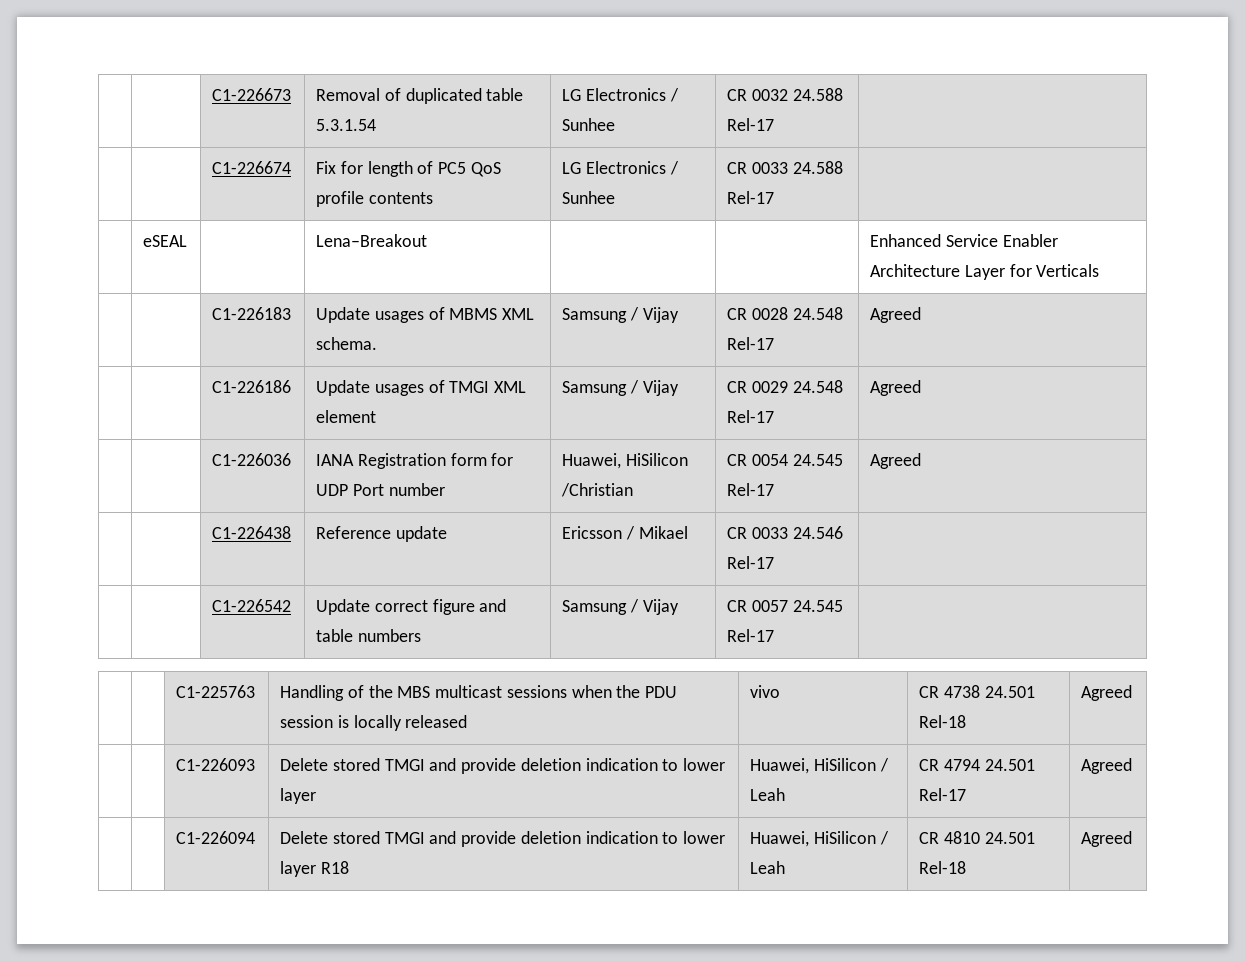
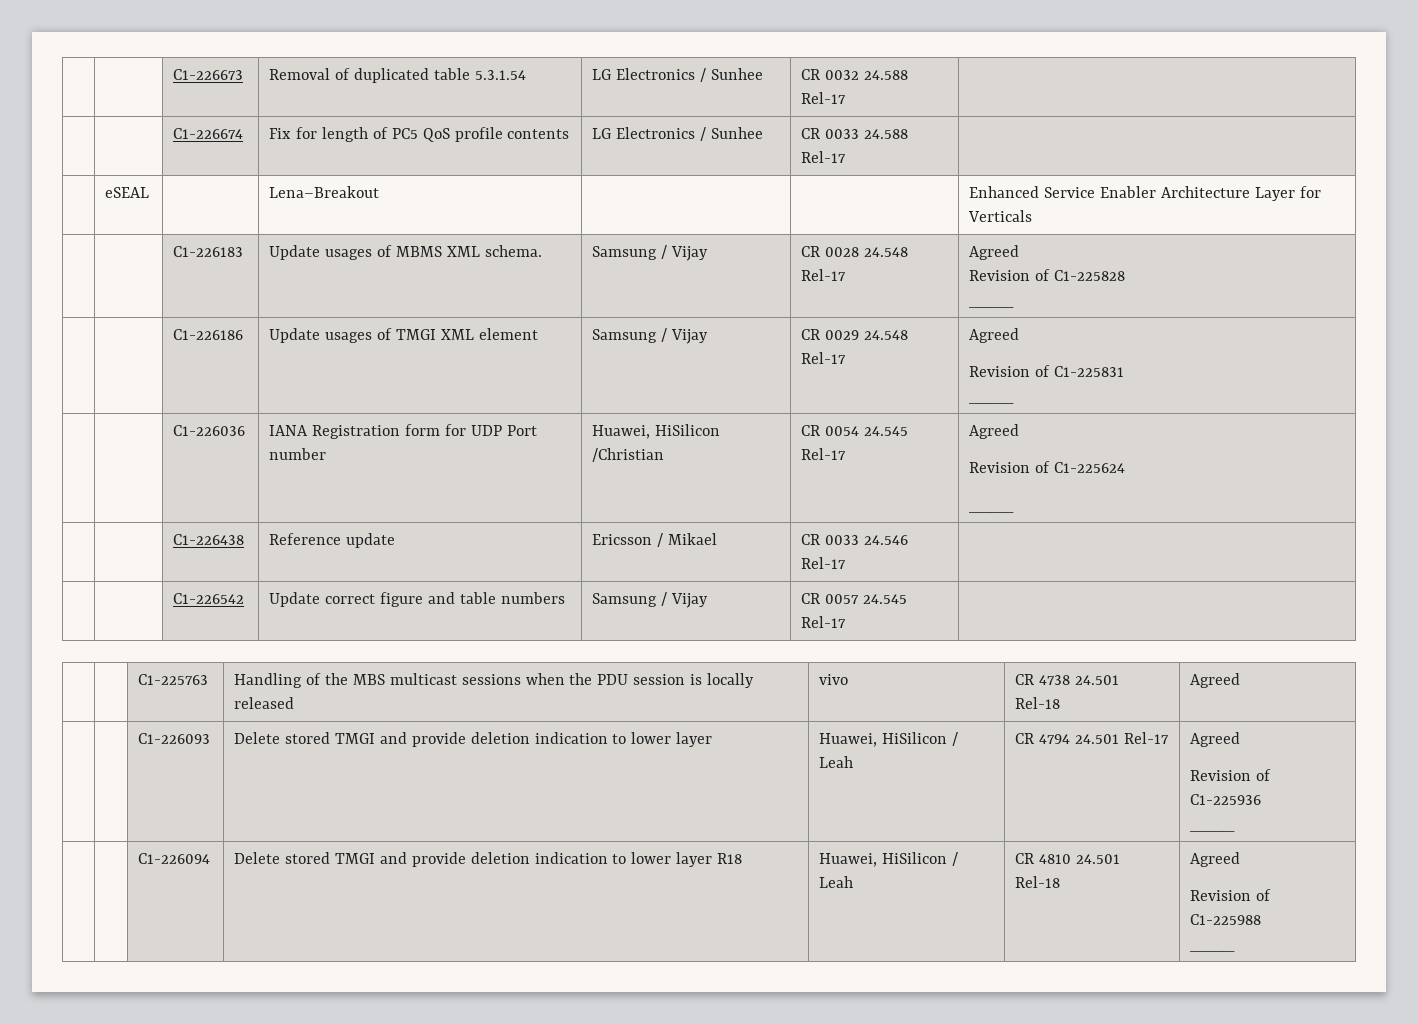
  | | C1-226183 | Update usages of MBMS XML schema. | Samsung / Vijay | CR 0028 24.548 Rel-17 | Agreed
+ Revision of C1-225828
+ ____
  | | C1-226186 | Update usages of TMGI XML element | Samsung / Vijay | CR 0029 24.548 Rel-17 | Agreed
+ Revision of C1-225831
+ ____
  | | C1-226036 | IANA Registration form for UDP Port number | Huawei, HiSilicon /Christian | CR 0054 24.545 Rel-17 | Agreed
+ Revision of C1-225624
+ ____
  | | C1-226093 | Delete stored TMGI and provide deletion indication to lower layer | Huawei, HiSilicon / Leah | CR 4794 24.501 Rel-17 | Agreed
+ Revision of C1-225936
+ ____
  | | C1-226094 | Delete stored TMGI and provide deletion indication to lower layer R18 | Huawei, HiSilicon / Leah | CR 4810 24.501 Rel-18 | Agreed
+ Revision of C1-225988
+ ____

